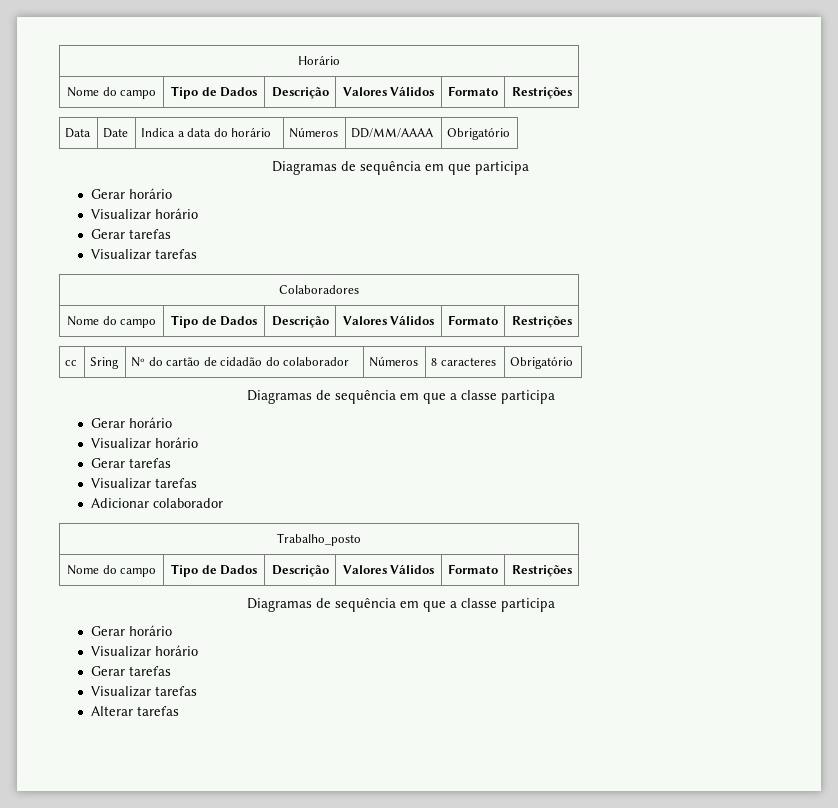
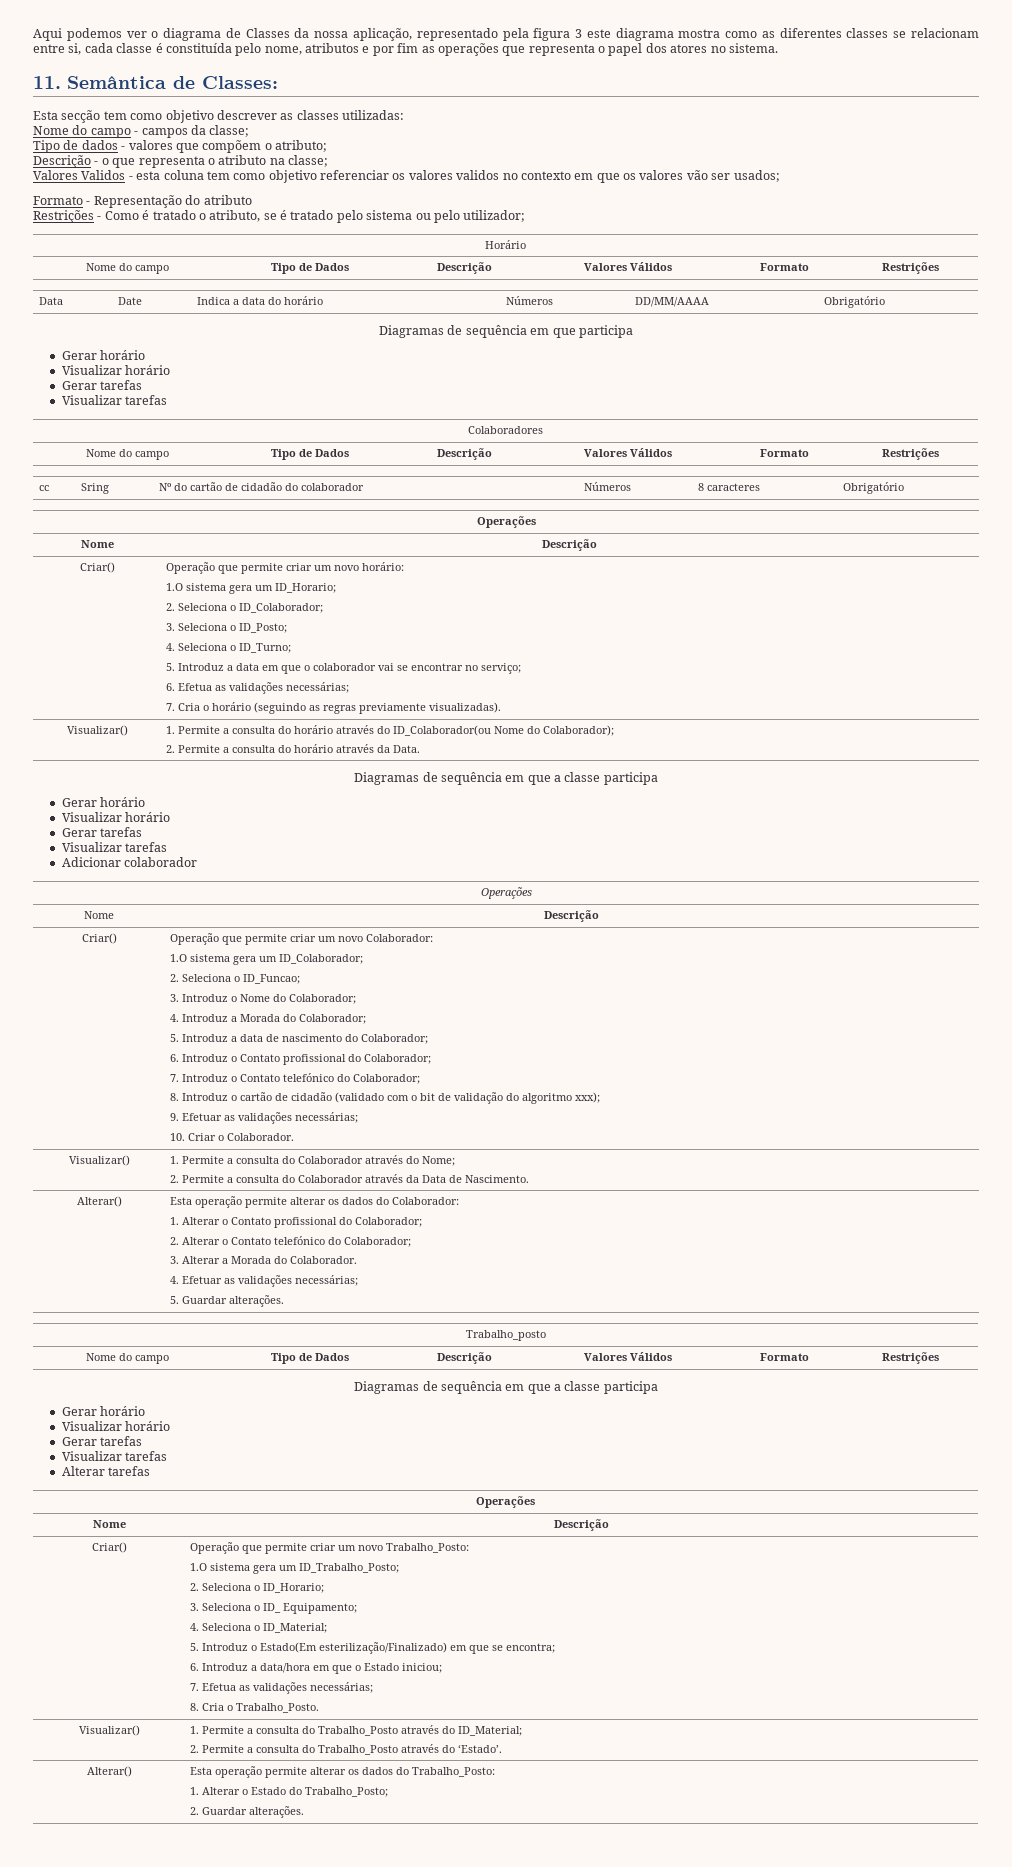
+ Aqui podemos ver o diagrama de Classes da nossa aplicação, representado pela figura 3 este diagrama mostra como as diferentes classes se relacionam entre si, cada classe é constituída pelo nome, atributos e por fim as operações que representa o papel dos atores no sistema.
+ 11. Semântica de Classes:
+ Esta secção tem como objetivo descrever as classes utilizadas:
+ Nome do campo - campos da classe;
+ Tipo de dados - valores que compõem o atributo;
+ Descrição - o que representa o atributo na classe;
+ Valores Validos - esta coluna tem como objetivo referenciar os valores validos no contexto em que os valores vão ser usados;
+ Formato - Representação do atributo
+ Restrições - Como é tratado o atributo, se é tratado pelo sistema ou pelo utilizador;
  cc | Sring | Nº do cartão de cidadão do colaborador | Números | 8 caracteres | Obrigatório
+ Operações
+ Nome | Descrição
+ Criar() | Operação que permite criar um novo horário:
+ 1.O sistema gera um ID_Horario;
+ 2. Seleciona o ID_Colaborador;
+ 3. Seleciona o ID_Posto;
+ 4. Seleciona o ID_Turno;
+ 5. Introduz a data em que o colaborador vai se encontrar no serviço;
+ 6. Efetua as validações necessárias;
+ 7. Cria o horário (seguindo as regras previamente visualizadas).
+ Visualizar() | 1. Permite a consulta do horário através do ID_Colaborador(ou Nome do Colaborador);
+ 2. Permite a consulta do horário através da Data.
  Adicionar colaborador
+ Operações
+ Nome | Descrição
+ Criar() | Operação que permite criar um novo Colaborador:
+ 1.O sistema gera um ID_Colaborador;
+ 2. Seleciona o ID_Funcao;
+ 3. Introduz o Nome do Colaborador;
+ 4. Introduz a Morada do Colaborador;
+ 5. Introduz a data de nascimento do Colaborador;
+ 6. Introduz o Contato profissional do Colaborador;
+ 7. Introduz o Contato telefónico do Colaborador;
+ 8. Introduz o cartão de cidadão (validado com o bit de validação do algoritmo xxx);
+ 9. Efetuar as validações necessárias;
+ 10. Criar o Colaborador.
+ Visualizar() | 1. Permite a consulta do Colaborador através do Nome;
+ 2. Permite a consulta do Colaborador através da Data de Nascimento.
+ Alterar() | Esta operação permite alterar os dados do Colaborador:
+ 1. Alterar o Contato profissional do Colaborador;
+ 2. Alterar o Contato telefónico do Colaborador;
+ 3. Alterar a Morada do Colaborador.
+ 4. Efetuar as validações necessárias;
+ 5. Guardar alterações.
  Alterar tarefas
+ Operações
+ Nome | Descrição
+ Criar() | Operação que permite criar um novo Trabalho_Posto:
+ 1.O sistema gera um ID_Trabalho_Posto;
+ 2. Seleciona o ID_Horario;
+ 3. Seleciona o ID_ Equipamento;
+ 4. Seleciona o ID_Material;
+ 5. Introduz o Estado(Em esterilização/Finalizado) em que se encontra;
+ 6. Introduz a data/hora em que o Estado iniciou;
+ 7. Efetua as validações necessárias;
+ 8. Cria o Trabalho_Posto.
+ Visualizar() | 1. Permite a consulta do Trabalho_Posto através do ID_Material;
+ 2. Permite a consulta do Trabalho_Posto através do ‘Estado’.
+ Alterar() | Esta operação permite alterar os dados do Trabalho_Posto:
+ 1. Alterar o Estado do Trabalho_Posto;
+ 2. Guardar alterações.

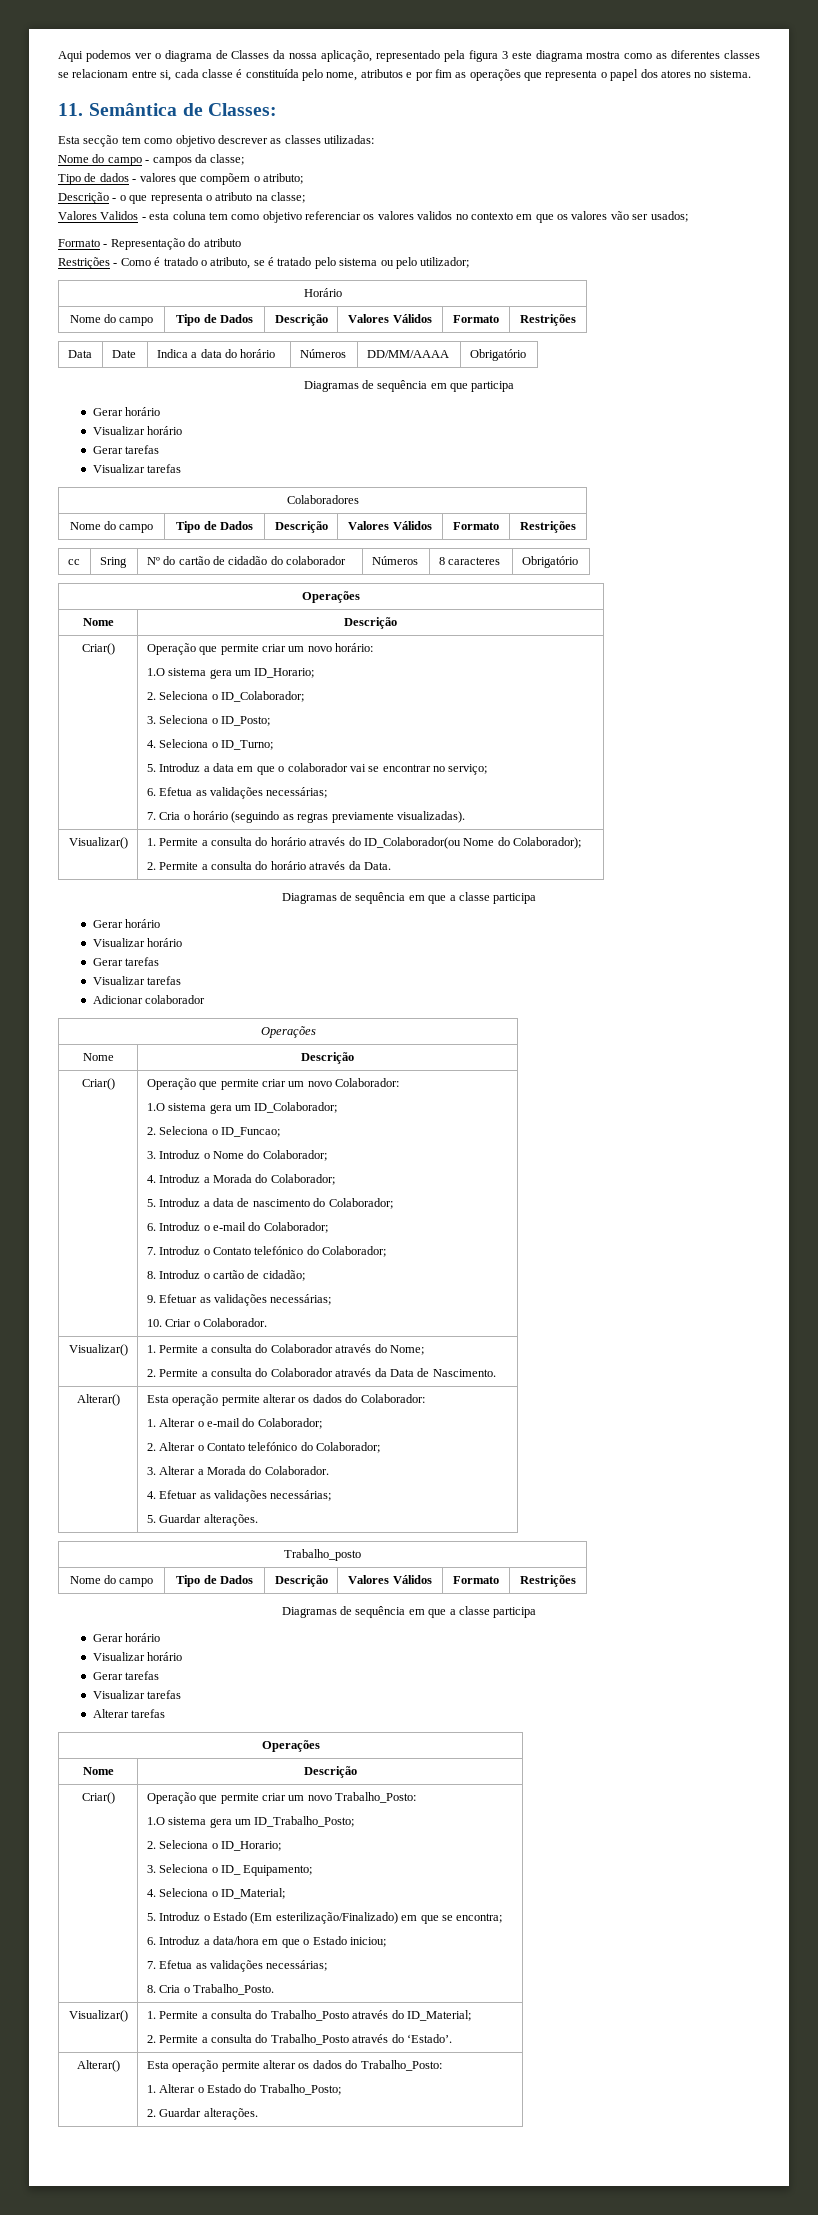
- 6. Introduz o Contato profissional do Colaborador;
+ 6. Introduz o e-mail do Colaborador;
- 8. Introduz o cartão de cidadão (validado com o bit de validação do algoritmo xxx);
+ 8. Introduz o cartão de cidadão;
  Alterar() | Esta operação permite alterar os dados do Colaborador:
- 1. Alterar o Contato profissional do Colaborador;
+ 1. Alterar o e-mail do Colaborador;
- 5. Introduz o Estado(Em esterilização/Finalizado) em que se encontra;
+ 5. Introduz o Estado (Em esterilização/Finalizado) em que se encontra;

